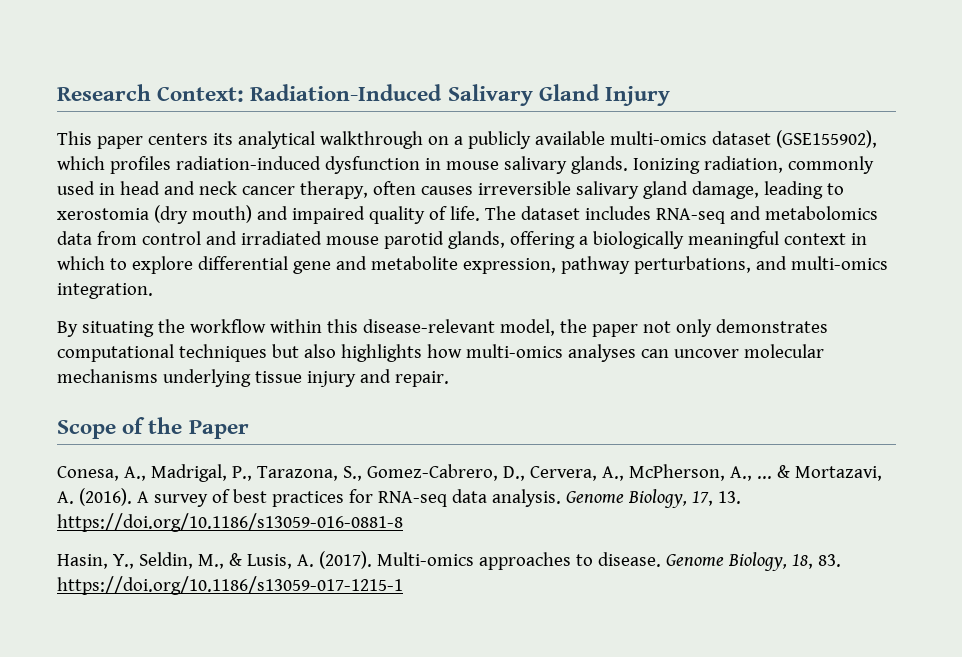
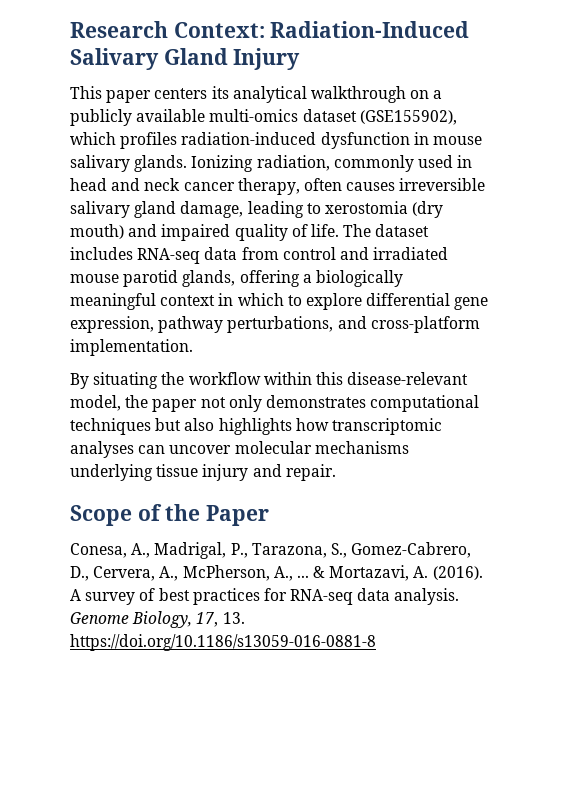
- The dataset includes RNA-seq and metabolomics data from control and irradiated mouse parotid glands, offering a biologically meaningful context in which to explore differential gene and metabolite expression, pathway perturbations, and multi-omics integration.
+ The dataset includes RNA-seq data from control and irradiated mouse parotid glands, offering a biologically meaningful context in which to explore differential gene expression, pathway perturbations, and cross-platform implementation.
- By situating the workflow within this disease-relevant model, the paper not only demonstrates computational techniques but also highlights how multi-omics analyses can uncover molecular mechanisms underlying tissue injury and repair.
+ By situating the workflow within this disease-relevant model, the paper not only demonstrates computational techniques but also highlights how transcriptomic analyses can uncover molecular mechanisms underlying tissue injury and repair.
- Hasin, Y., Seldin, M., & Lusis, A. (2017). Multi-omics approaches to disease. Genome Biology, 18, 83. https://doi.org/10.1186/s13059-017-1215-1

